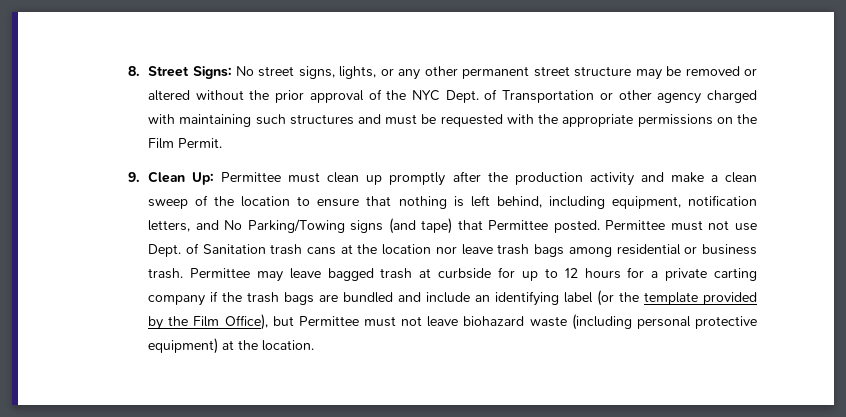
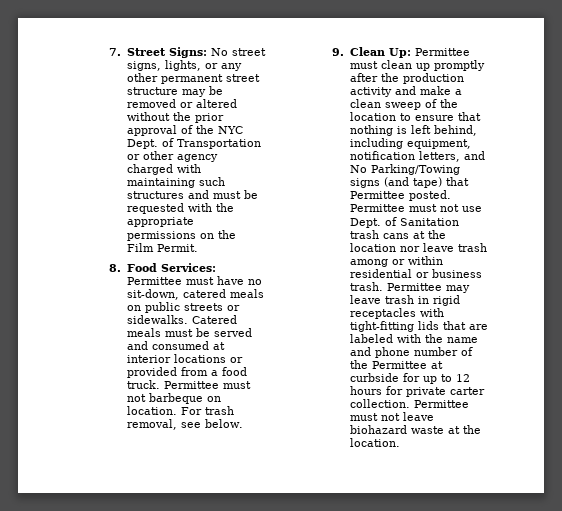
- 8. Street Signs: No street signs, lights, or any other permanent street structure may be removed or altered without the prior approval of the NYC Dept. of Transportation or other agency charged with maintaining such structures and must be requested with the appropriate permissions on the Film Permit.
+ 7. Street Signs: No street signs, lights, or any other permanent street structure may be removed or altered without the prior approval of the NYC Dept. of Transportation or other agency charged with maintaining such structures and must be requested with the appropriate permissions on the Film Permit.
+ 8. Food Services: Permittee must have no sit-down, catered meals on public streets or sidewalks. Catered meals must be served and consumed at interior locations or provided from a food truck. Permittee must not barbeque on location. For trash removal, see below.
- Permittee must not use Dept. of Sanitation trash cans at the location nor leave trash bags among residential or business trash.
+ Permittee must not use Dept. of Sanitation trash cans at the location nor leave trash among or within residential or business trash.
- Permittee may leave bagged trash at curbside for up to 12 hours for a private carting company if the trash bags are bundled and include an identifying label (or the template provided by the Film Office), but Permittee must not leave biohazard waste (including personal protective equipment) at the location.
+ Permittee may leave trash in rigid receptacles with tight-fitting lids that are labeled with the name and phone number of the Permittee at curbside for up to 12 hours for private carter collection. Permittee must not leave biohazard waste at the location.

